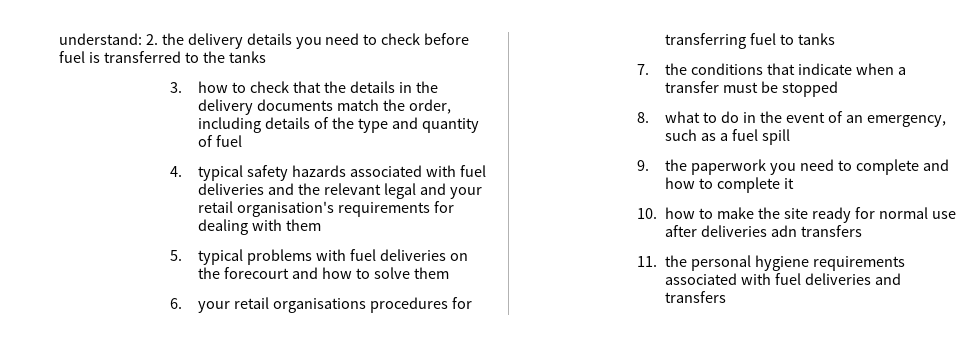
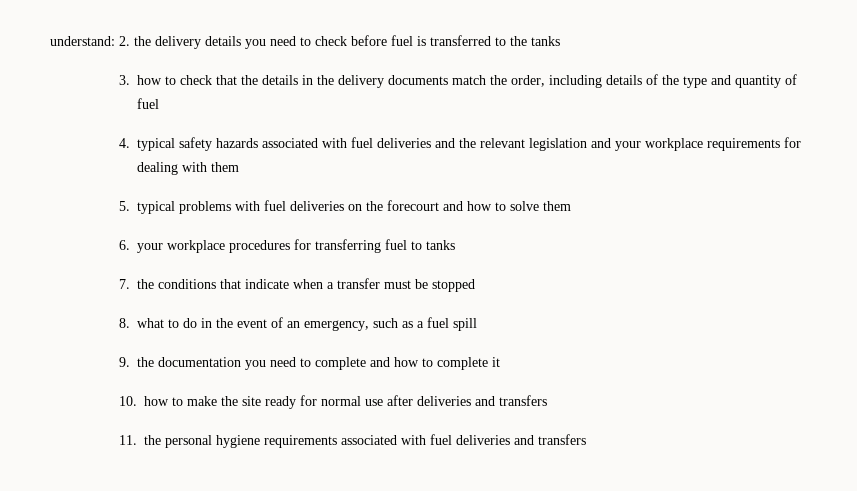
- 4. typical safety hazards associated with fuel deliveries and the relevant legal and your retail organisation's requirements for dealing with them
+ 4. typical safety hazards associated with fuel deliveries and the relevant legislation and your workplace requirements for dealing with them
- 6. your retail organisations procedures for transferring fuel to tanks
+ 6. your workplace procedures for transferring fuel to tanks
- 9. the paperwork you need to complete and how to complete it
+ 9. the documentation you need to complete and how to complete it
- 10. how to make the site ready for normal use after deliveries adn transfers
+ 10. how to make the site ready for normal use after deliveries and transfers

